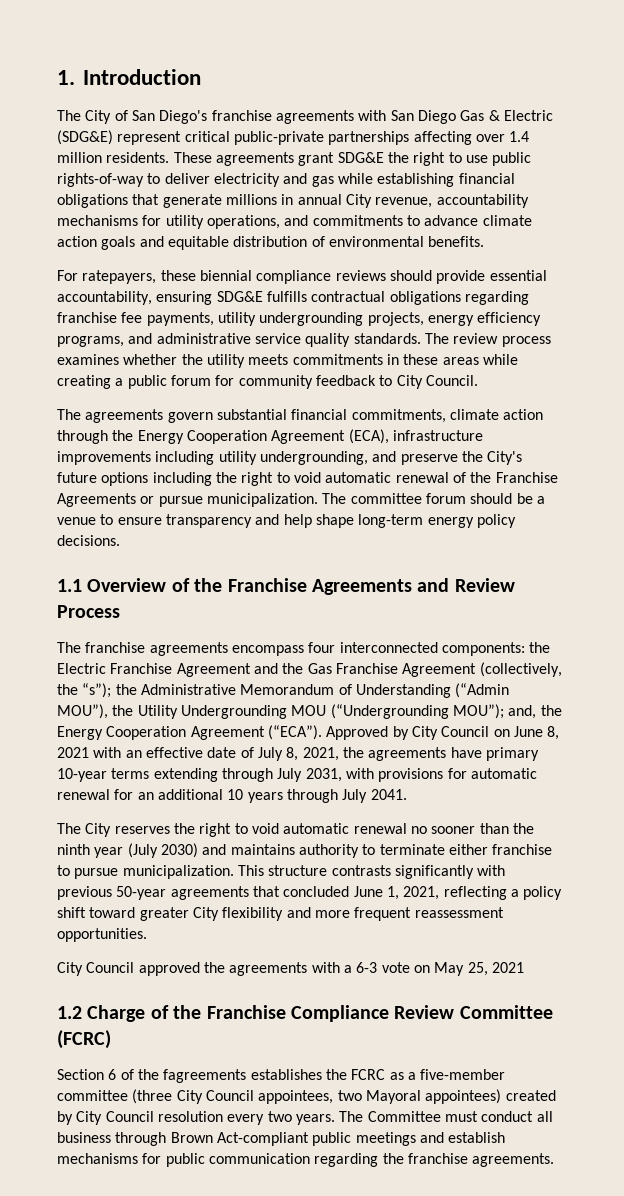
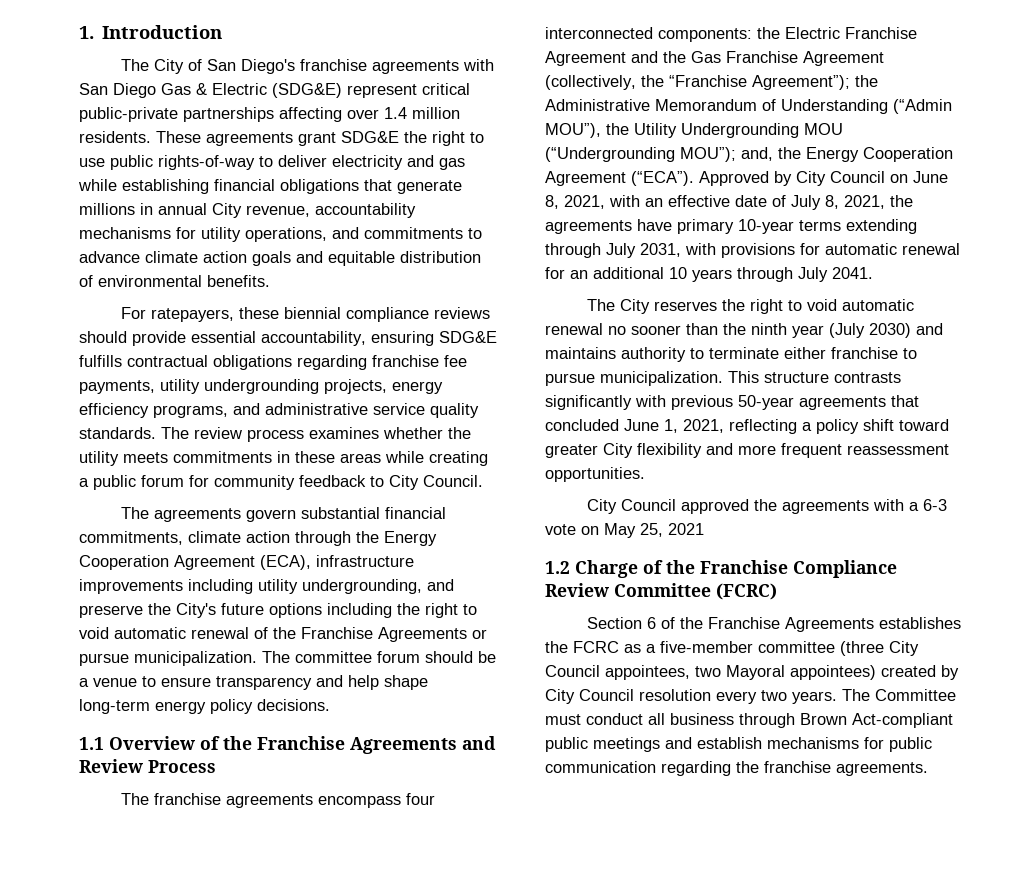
- The franchise agreements encompass four interconnected components: the Electric Franchise Agreement and the Gas Franchise Agreement (collectively, the “s”); the Administrative Memorandum of Understanding (“Admin MOU”), the Utility Undergrounding MOU (“Undergrounding MOU”); and, the Energy Cooperation Agreement (“ECA”).
+ The franchise agreements encompass four interconnected components: the Electric Franchise Agreement and the Gas Franchise Agreement (collectively, the “Franchise Agreement”); the Administrative Memorandum of Understanding (“Admin MOU”), the Utility Undergrounding MOU (“Undergrounding MOU”); and, the Energy Cooperation Agreement (“ECA”).
- Approved by City Council on June 8, 2021 with an effective date of July 8, 2021, the agreements have primary 10-year terms extending through July 2031, with provisions for automatic renewal for an additional 10 years through July 2041.
+ Approved by City Council on June 8, 2021, with an effective date of July 8, 2021, the agreements have primary 10-year terms extending through July 2031, with provisions for automatic renewal for an additional 10 years through July 2041.
- Section 6 of the fagreements establishes the FCRC as a five-member committee (three City Council appointees, two Mayoral appointees) created by City Council resolution every two years.
+ Section 6 of the Franchise Agreements establishes the FCRC as a five-member committee (three City Council appointees, two Mayoral appointees) created by City Council resolution every two years.

